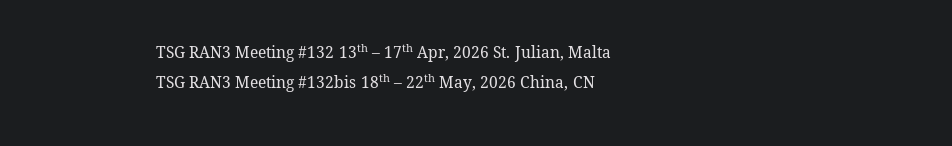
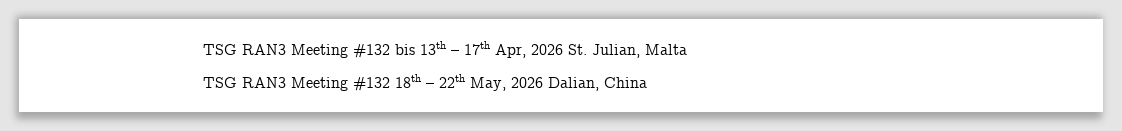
- TSG RAN3 Meeting #132 13th – 17th Apr, 2026 St. Julian, Malta
+ TSG RAN3 Meeting #132 bis 13th – 17th Apr, 2026 St. Julian, Malta
- TSG RAN3 Meeting #132bis 18th – 22th May, 2026 China, CN
+ TSG RAN3 Meeting #132 18th – 22th May, 2026 Dalian, China

